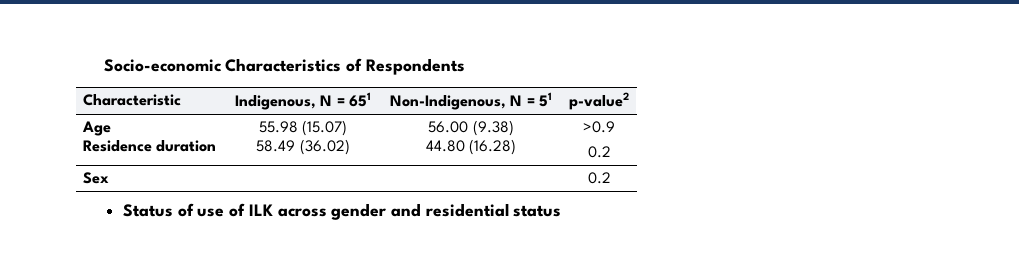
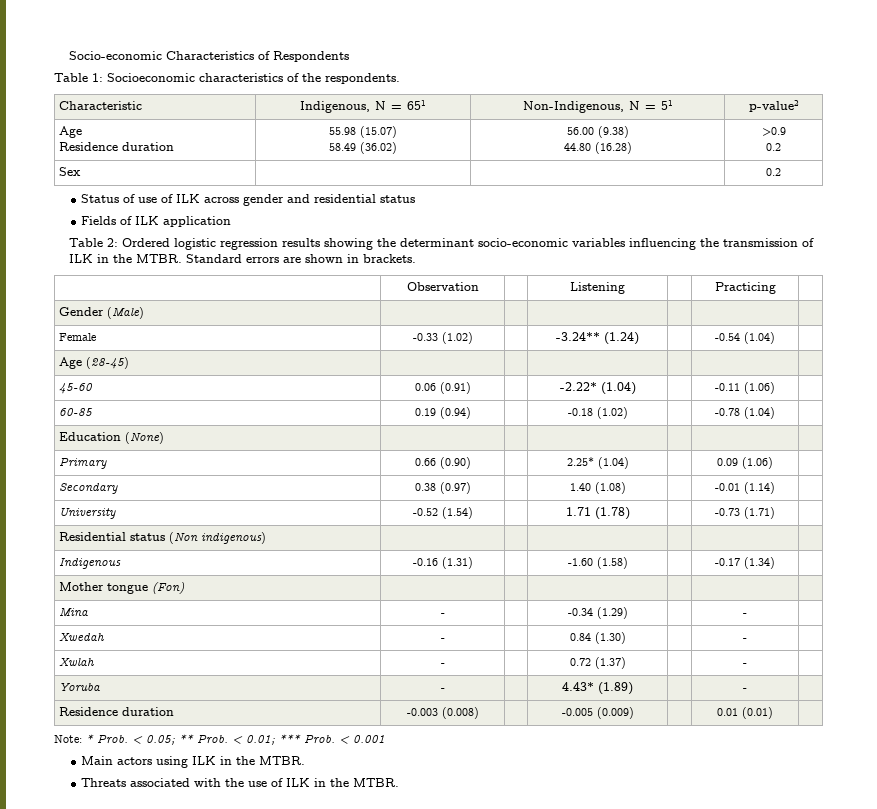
+ Table 1: Socioeconomic characteristics of the respondents.
+ Fields of ILK application
+ Table 2: Ordered logistic regression results showing the determinant socio-economic variables influencing the transmission of ILK in the MTBR. Standard errors are shown in brackets.
+ | Observation | | Listening | | Practicing |
+ Gender (Male) | | | | | |
+ Female | -0.33 (1.02) | | -3.24** (1.24) | | -0.54 (1.04) |
+ Age (28-45) | | | | | |
+ 45-60 | 0.06 (0.91) | | -2.22* (1.04) | | -0.11 (1.06) |
+ 60-85 | 0.19 (0.94) | | -0.18 (1.02) | | -0.78 (1.04) |
+ Education (None) | | | | | |
+ Primary | 0.66 (0.90) | | 2.25* (1.04) | | 0.09 (1.06) |
+ Secondary | 0.38 (0.97) | | 1.40 (1.08) | | -0.01 (1.14) |
+ University | -0.52 (1.54) | | 1.71 (1.78) | | -0.73 (1.71) |
+ Residential status (Non indigenous) | | | | | |
+ Indigenous | -0.16 (1.31) | | -1.60 (1.58) | | -0.17 (1.34) |
+ Mother tongue (Fon) | | | | | |
+ Mina | - | | -0.34 (1.29) | | - |
+ Xwedah | - | | 0.84 (1.30) | | - |
+ Xwlah | - | | 0.72 (1.37) | | - |
+ Yoruba | - | | 4.43* (1.89) | | - |
+ Residence duration | -0.003 (0.008) | | -0.005 (0.009) | | 0.01 (0.01) |
+ Note: * Prob. < 0.05; ** Prob. < 0.01; *** Prob. < 0.001
+ Main actors using ILK in the MTBR.
+ Threats associated with the use of ILK in the MTBR.

